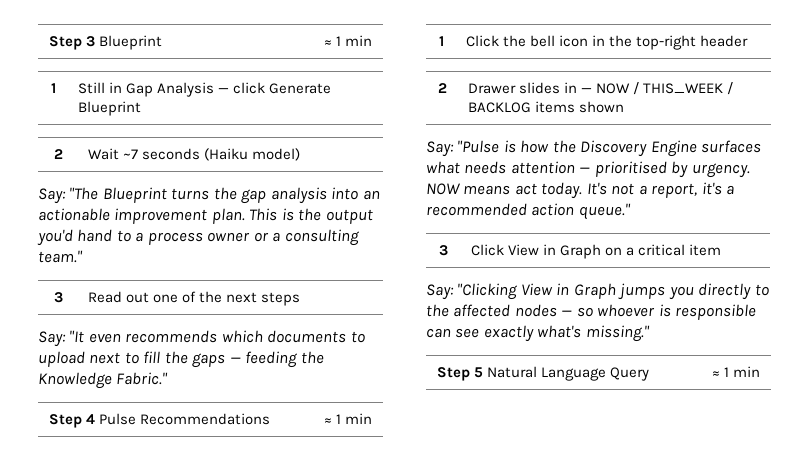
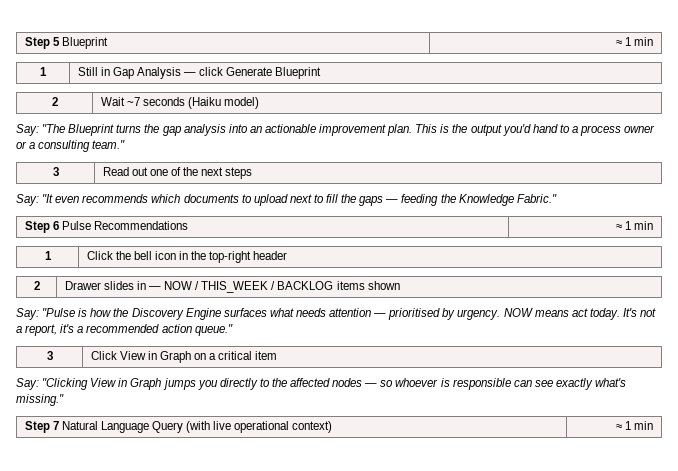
- Step 3 Blueprint | ≈ 1 min
+ Step 5 Blueprint | ≈ 1 min
- Step 4 Pulse Recommendations | ≈ 1 min
+ Step 6 Pulse Recommendations | ≈ 1 min
- Step 5 Natural Language Query | ≈ 1 min
+ Step 7 Natural Language Query (with live operational context) | ≈ 1 min

